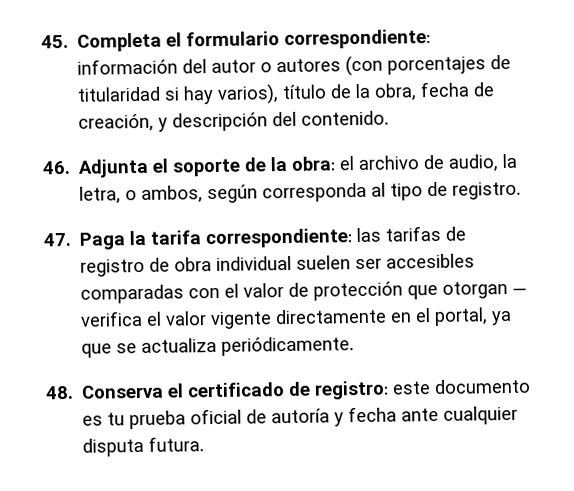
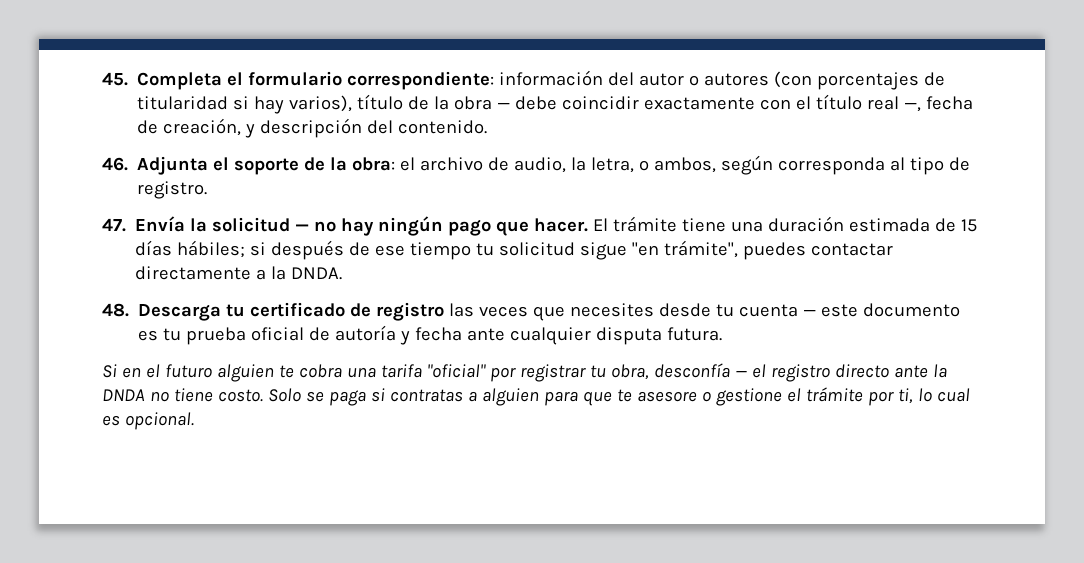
- 45. Completa el formulario correspondiente: información del autor o autores (con porcentajes de titularidad si hay varios), título de la obra, fecha de creación, y descripción del contenido.
+ 45. Completa el formulario correspondiente: información del autor o autores (con porcentajes de titularidad si hay varios), título de la obra — debe coincidir exactamente con el título real —, fecha de creación, y descripción del contenido.
- 47. Paga la tarifa correspondiente: las tarifas de registro de obra individual suelen ser accesibles comparadas con el valor de protección que otorgan — verifica el valor vigente directamente en el portal, ya que se actualiza periódicamente.
- 48. Conserva el certificado de registro: este documento es tu prueba oficial de autoría y fecha ante cualquier disputa futura.
+ 47. Envía la solicitud — no hay ningún pago que hacer. El trámite tiene una duración estimada de 15 días hábiles; si después de ese tiempo tu solicitud sigue "en trámite", puedes contactar directamente a la DNDA.
+ 48. Descarga tu certificado de registro las veces que necesites desde tu cuenta — este documento es tu prueba oficial de autoría y fecha ante cualquier disputa futura.
+ Si en el futuro alguien te cobra una tarifa "oficial" por registrar tu obra, desconfía — el registro directo ante la DNDA no tiene costo. Solo se paga si contratas a alguien para que te asesore o gestione el trámite por ti, lo cual es opcional.

